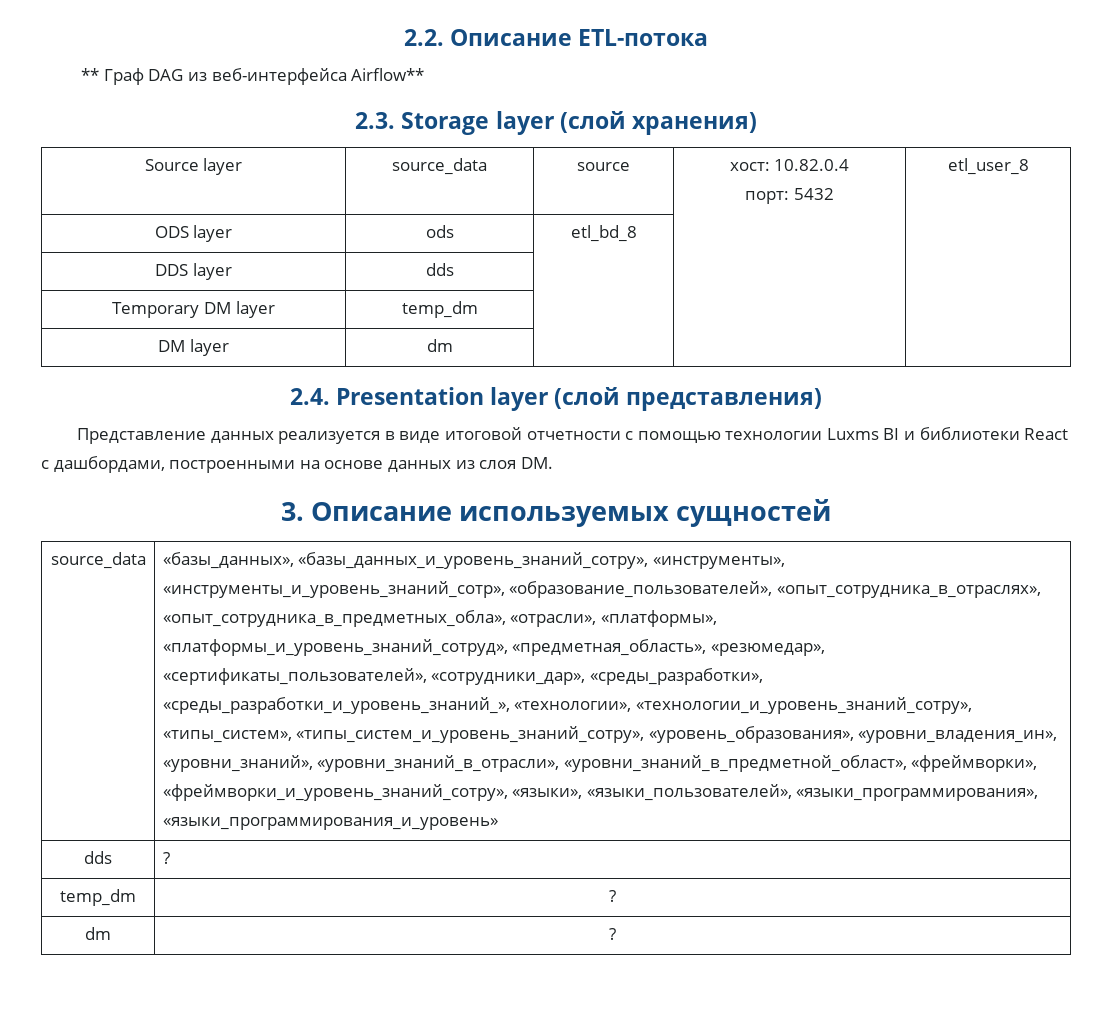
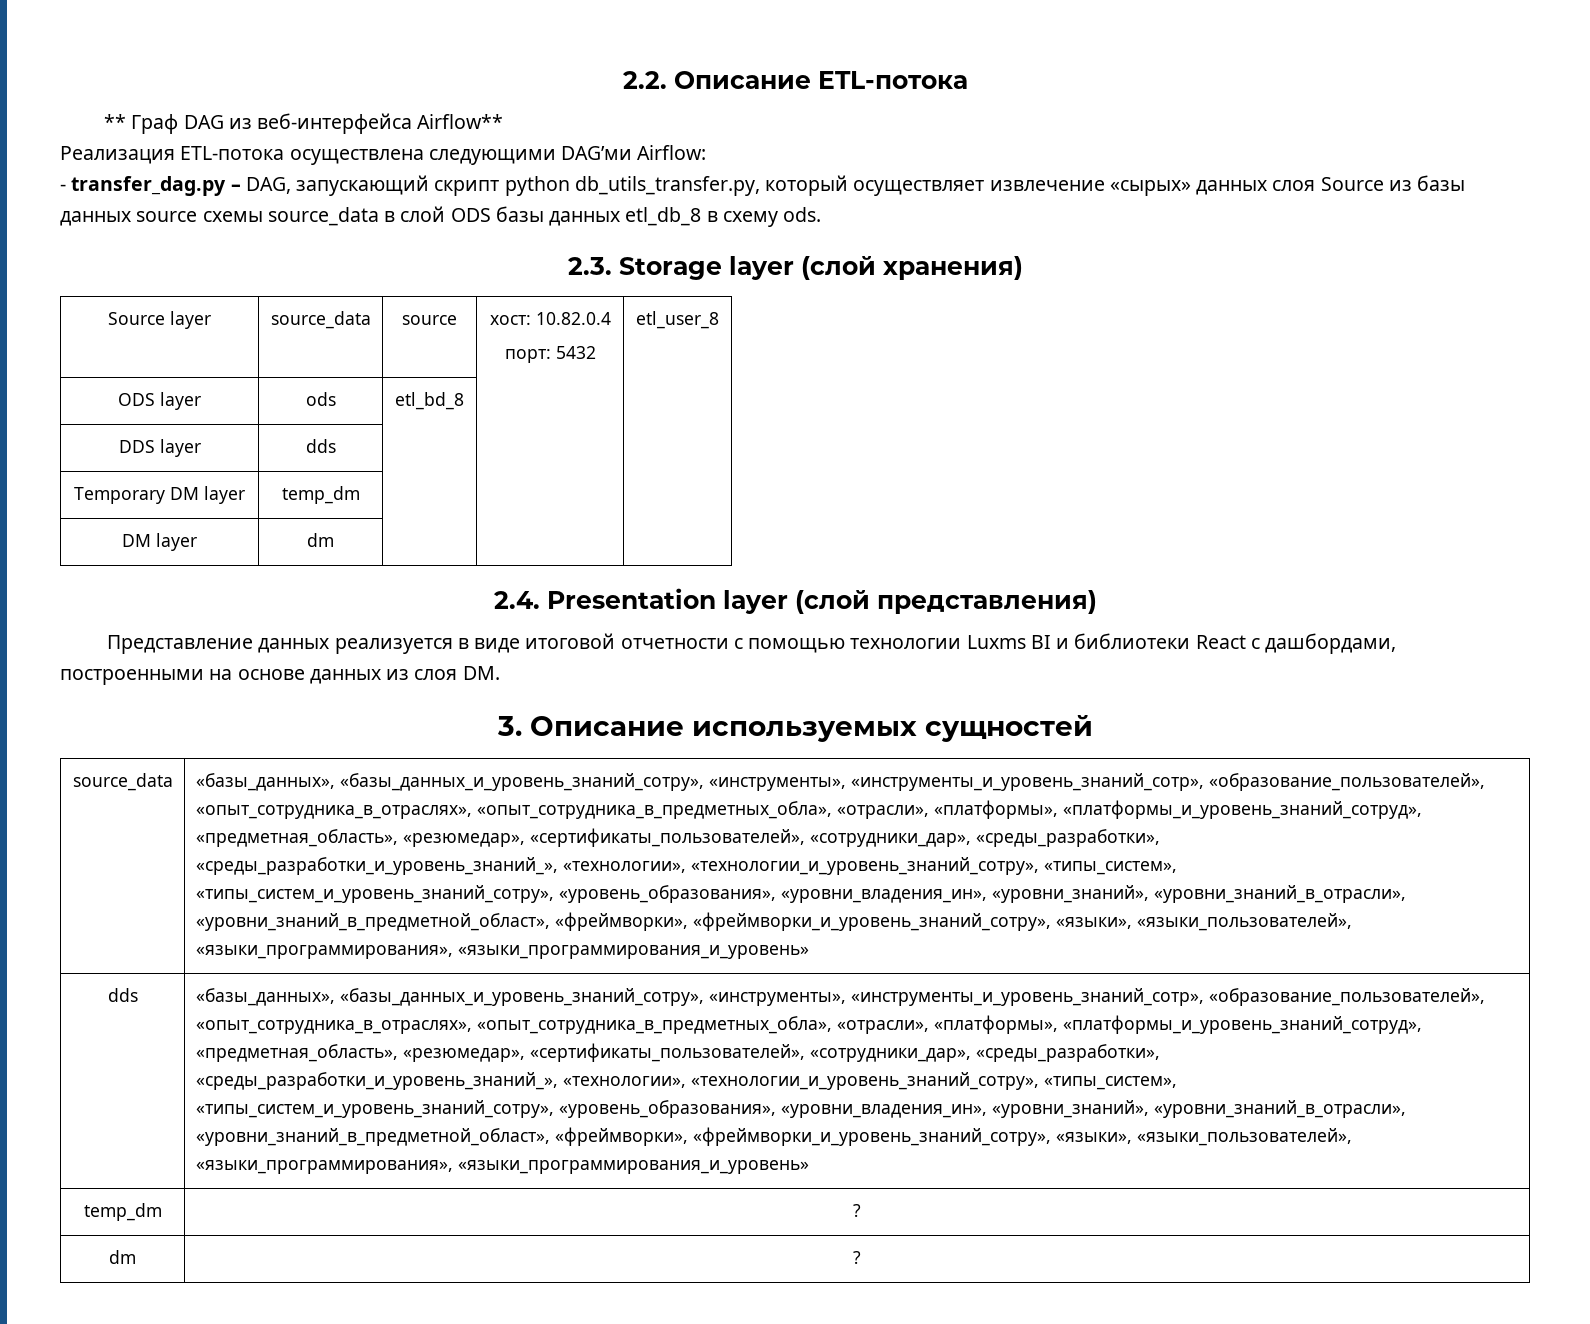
+ Реализация ETL-потока осуществлена следующими DAG’ми Airflow:
+ - transfer_dag.py – DAG, запускающий скрипт python db_utils_transfer.py, который осуществляет извлечение «сырых» данных слоя Source из базы данных source схемы source_data в слой ODS базы данных etl_db_8 в схему ods.
- dds | ?
+ dds | «базы_данных», «базы_данных_и_уровень_знаний_сотру», «инструменты», «инструменты_и_уровень_знаний_сотр», «образование_пользователей», «опыт_сотрудника_в_отраслях», «опыт_сотрудника_в_предметных_обла», «отрасли», «платформы», «платформы_и_уровень_знаний_сотруд», «предметная_область», «резюмедар», «сертификаты_пользователей», «сотрудники_дар», «среды_разработки», «среды_разработки_и_уровень_знаний_», «технологии», «технологии_и_уровень_знаний_сотру», «типы_систем», «типы_систем_и_уровень_знаний_сотру», «уровень_образования», «уровни_владения_ин», «уровни_знаний», «уровни_знаний_в_отрасли», «уровни_знаний_в_предметной_област», «фреймворки», «фреймворки_и_уровень_знаний_сотру», «языки», «языки_пользователей», «языки_программирования», «языки_программирования_и_уровень»

